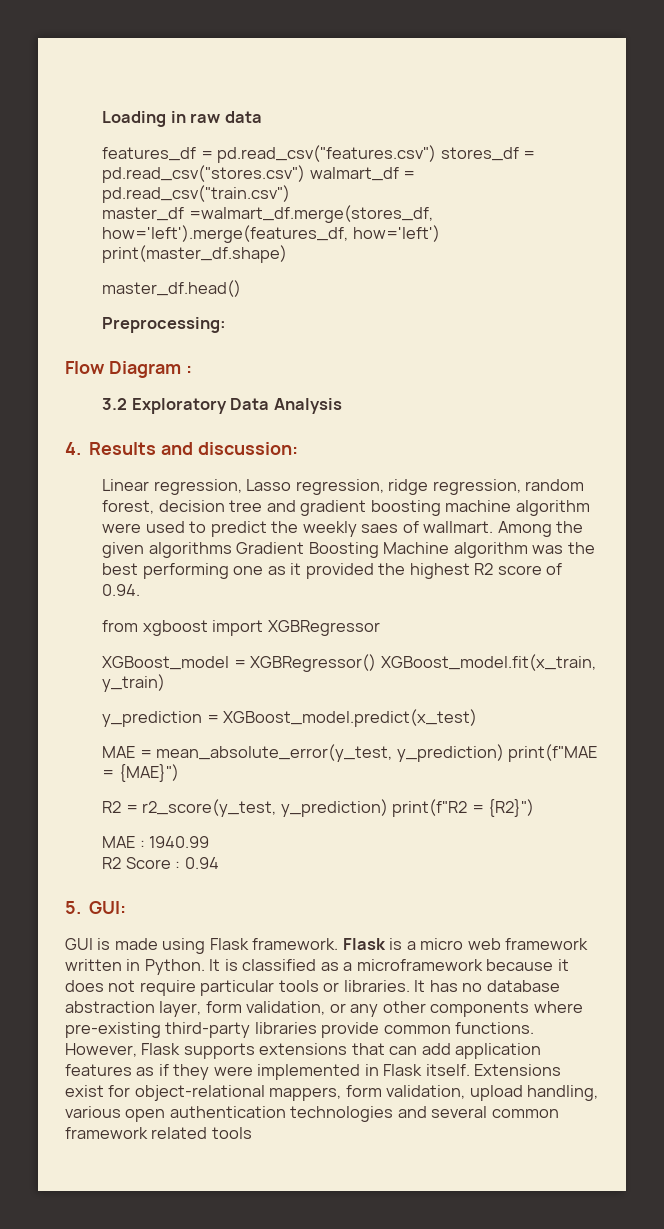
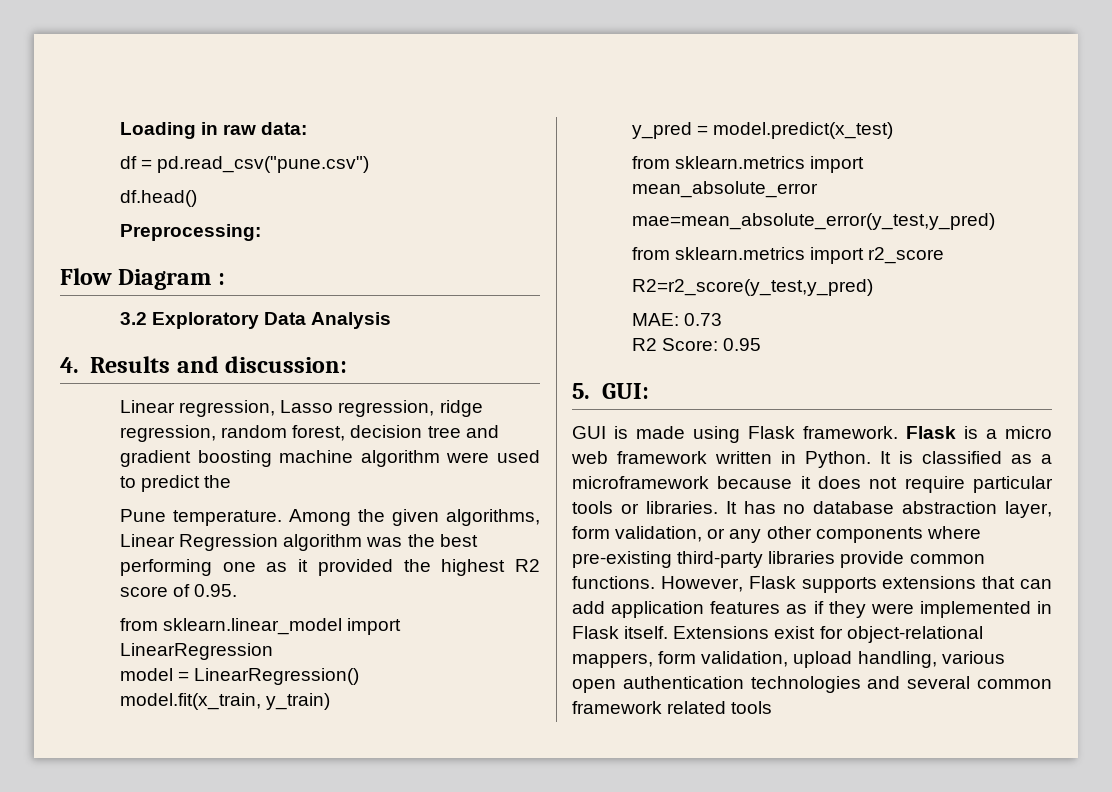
- Loading in raw data
- features_df = pd.read_csv("features.csv") stores_df = pd.read_csv("stores.csv") walmart_df = pd.read_csv("train.csv")
- master_df =walmart_df.merge(stores_df, how='left').merge(features_df, how='left') print(master_df.shape)
- master_df.head()
+ Loading in raw data:
+ df = pd.read_csv("pune.csv")
+ df.head()
- Linear regression, Lasso regression, ridge regression, random forest, decision tree and gradient boosting machine algorithm were used to predict the weekly saes of wallmart. Among the given algorithms Gradient Boosting Machine algorithm was the best performing one as it provided the highest R2 score of 0.94.
- from xgboost import XGBRegressor
- XGBoost_model = XGBRegressor() XGBoost_model.fit(x_train, y_train)
- y_prediction = XGBoost_model.predict(x_test)
- MAE = mean_absolute_error(y_test, y_prediction) print(f"MAE = {MAE}")
- R2 = r2_score(y_test, y_prediction) print(f"R2 = {R2}")
- MAE : 1940.99
- R2 Score : 0.94
+ Linear regression, Lasso regression, ridge regression, random forest, decision tree and gradient boosting machine algorithm were used to predict the
+ Pune temperature. Among the given algorithms, Linear Regression algorithm was the best performing one as it provided the highest R2 score of 0.95.
+ from sklearn.linear_model import LinearRegression
+ model = LinearRegression()
+ model.fit(x_train, y_train)
+ y_pred = model.predict(x_test)
+ from sklearn.metrics import mean_absolute_error
+ mae=mean_absolute_error(y_test,y_pred)
+ from sklearn.metrics import r2_score
+ R2=r2_score(y_test,y_pred)
+ MAE: 0.73
+ R2 Score: 0.95

